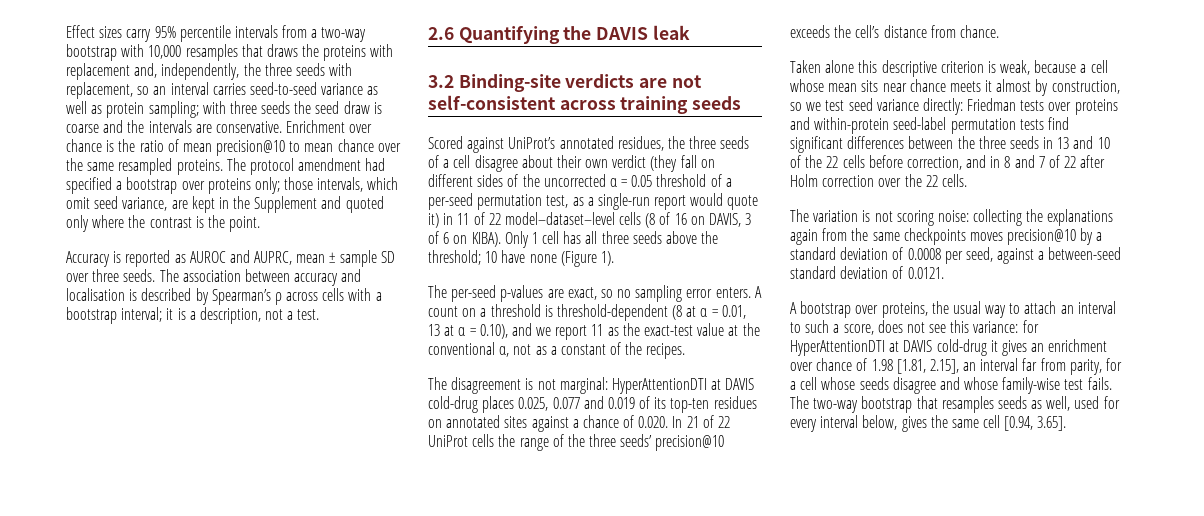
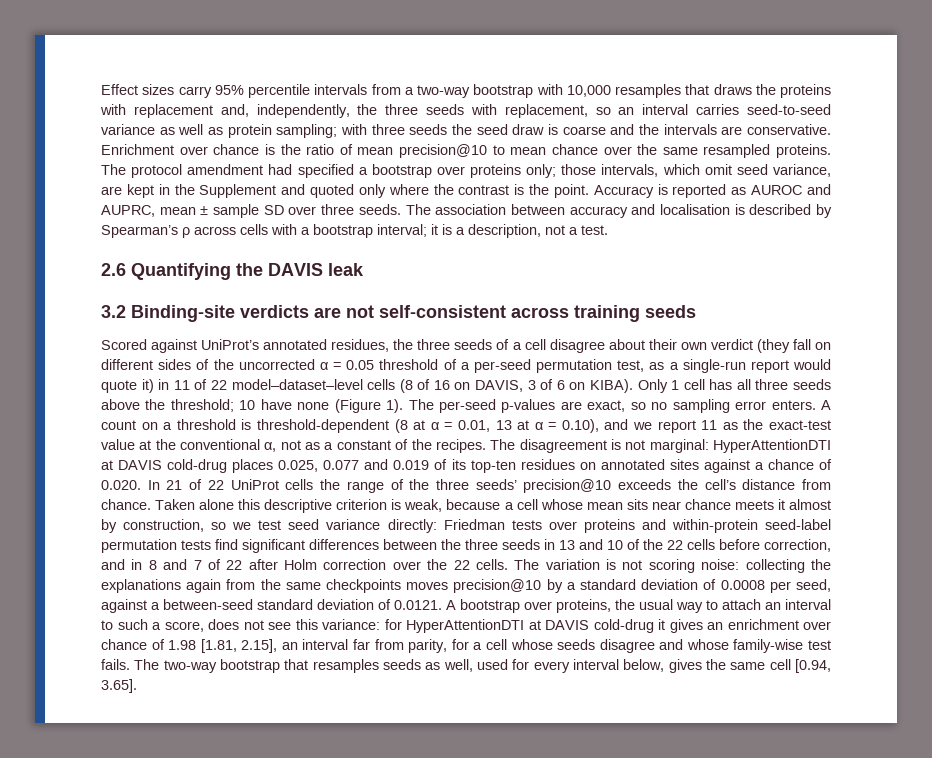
- The protocol amendment had specified a bootstrap over proteins only; those intervals, which omit seed variance, are kept in the Supplement and quoted only where the contrast is the point.
- Accuracy is reported as AUROC and AUPRC, mean ± sample SD over three seeds.
+ The protocol amendment had specified a bootstrap over proteins only; those intervals, which omit seed variance, are kept in the Supplement and quoted only where the contrast is the point. Accuracy is reported as AUROC and AUPRC, mean ± sample SD over three seeds.
- Only 1 cell has all three seeds above the threshold; 10 have none (Figure 1).
- The per-seed p-values are exact, so no sampling error enters.
+ Only 1 cell has all three seeds above the threshold; 10 have none (Figure 1). The per-seed p-values are exact, so no sampling error enters.
- A count on a threshold is threshold-dependent (8 at α = 0.01, 13 at α = 0.10), and we report 11 as the exact-test value at the conventional α, not as a constant of the recipes.
- The disagreement is not marginal:
+ A count on a threshold is threshold-dependent (8 at α = 0.01, 13 at α = 0.10), and we report 11 as the exact-test value at the conventional α, not as a constant of the recipes. The disagreement is not marginal:
- HyperAttentionDTI at DAVIS cold-drug places 0.025, 0.077 and 0.019 of its top-ten residues on annotated sites against a chance of 0.020. In 21 of 22 UniProt cells the range of the three seeds’ precision@10 exceeds the cell’s distance from chance.
- Taken alone this descriptive criterion is weak, because a cell whose mean sits near chance meets it almost by construction, so we test seed variance directly:
+ HyperAttentionDTI at DAVIS cold-drug places 0.025, 0.077 and 0.019 of its top-ten residues on annotated sites against a chance of 0.020. In 21 of 22 UniProt cells the range of the three seeds’ precision@10 exceeds the cell’s distance from chance. Taken alone this descriptive criterion is weak, because a cell whose mean sits near chance meets it almost by construction, so we test seed variance directly:
- Friedman tests over proteins and within-protein seed-label permutation tests find significant differences between the three seeds in 13 and 10 of the 22 cells before correction, and in 8 and 7 of 22 after Holm correction over the 22 cells.
- The variation is not scoring noise:
+ Friedman tests over proteins and within-protein seed-label permutation tests find significant differences between the three seeds in 13 and 10 of the 22 cells before correction, and in 8 and 7 of 22 after Holm correction over the 22 cells. The variation is not scoring noise:
- collecting the explanations again from the same checkpoints moves precision@10 by a standard deviation of 0.0008 per seed, against a between-seed standard deviation of 0.0121.
- A bootstrap over proteins, the usual way to attach an interval to such a score, does not see this variance:
+ collecting the explanations again from the same checkpoints moves precision@10 by a standard deviation of 0.0008 per seed, against a between-seed standard deviation of 0.0121. A bootstrap over proteins, the usual way to attach an interval to such a score, does not see this variance:

